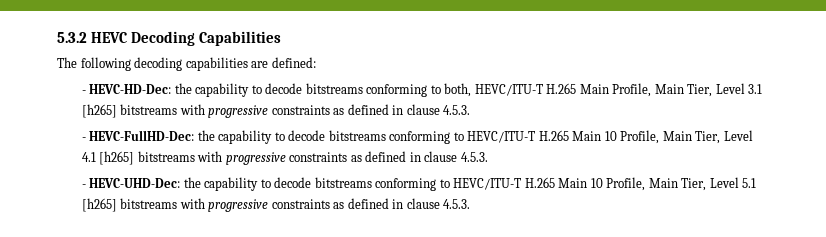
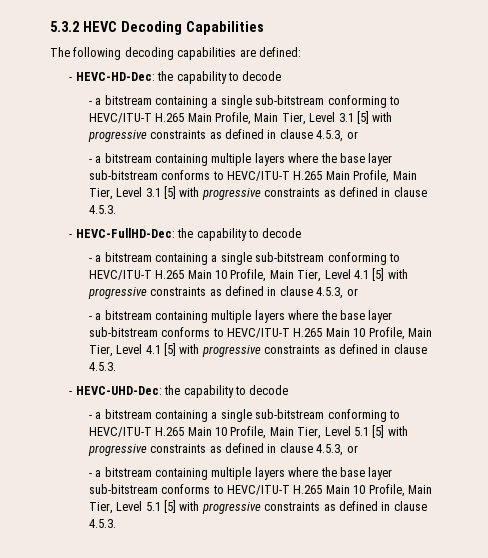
- - HEVC-HD-Dec: the capability to decode bitstreams conforming to both, HEVC/ITU-T H.265 Main Profile, Main Tier, Level 3.1 [h265] bitstreams with progressive constraints as defined in clause 4.5.3.
+ - HEVC-HD-Dec: the capability to decode
+ - a bitstream containing a single sub-bitstream conforming to HEVC/ITU-T H.265 Main Profile, Main Tier, Level 3.1 [5] with progressive constraints as defined in clause 4.5.3, or
+ - a bitstream containing multiple layers where the base layer sub-bitstream conforms to HEVC/ITU-T H.265 Main Profile, Main Tier, Level 3.1 [5] with progressive constraints as defined in clause 4.5.3.
- - HEVC-FullHD-Dec: the capability to decode bitstreams conforming to HEVC/ITU-T H.265 Main 10 Profile, Main Tier, Level 4.1 [h265] bitstreams with progressive constraints as defined in clause 4.5.3.
+ - HEVC-FullHD-Dec: the capability to decode
+ - a bitstream containing a single sub-bitstream conforming to HEVC/ITU-T H.265 Main 10 Profile, Main Tier, Level 4.1 [5] with progressive constraints as defined in clause 4.5.3, or
+ - a bitstream containing multiple layers where the base layer sub-bitstream conforms to HEVC/ITU-T H.265 Main 10 Profile, Main Tier, Level 4.1 [5] with progressive constraints as defined in clause 4.5.3.
- - HEVC-UHD-Dec: the capability to decode bitstreams conforming to HEVC/ITU-T H.265 Main 10 Profile, Main Tier, Level 5.1 [h265] bitstreams with progressive constraints as defined in clause 4.5.3.
+ - HEVC-UHD-Dec: the capability to decode
+ - a bitstream containing a single sub-bitstream conforming to HEVC/ITU-T H.265 Main 10 Profile, Main Tier, Level 5.1 [5] with progressive constraints as defined in clause 4.5.3, or
+ - a bitstream containing multiple layers where the base layer sub-bitstream conforms to HEVC/ITU-T H.265 Main 10 Profile, Main Tier, Level 5.1 [5] with progressive constraints as defined in clause 4.5.3.

